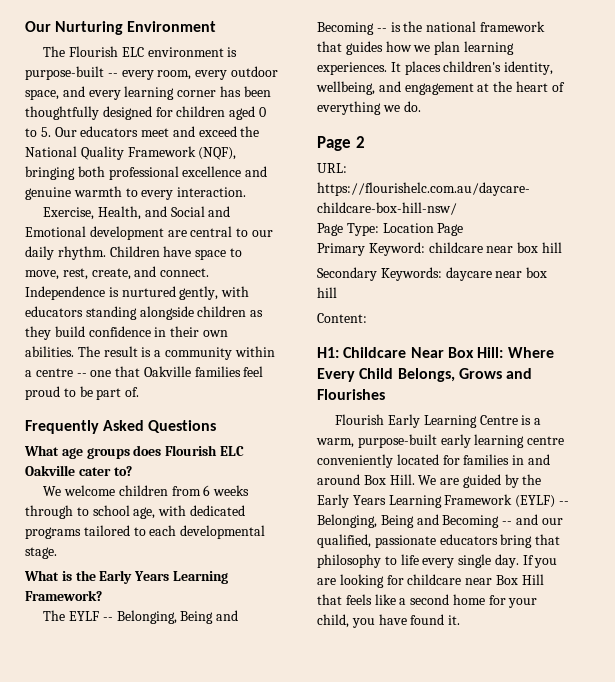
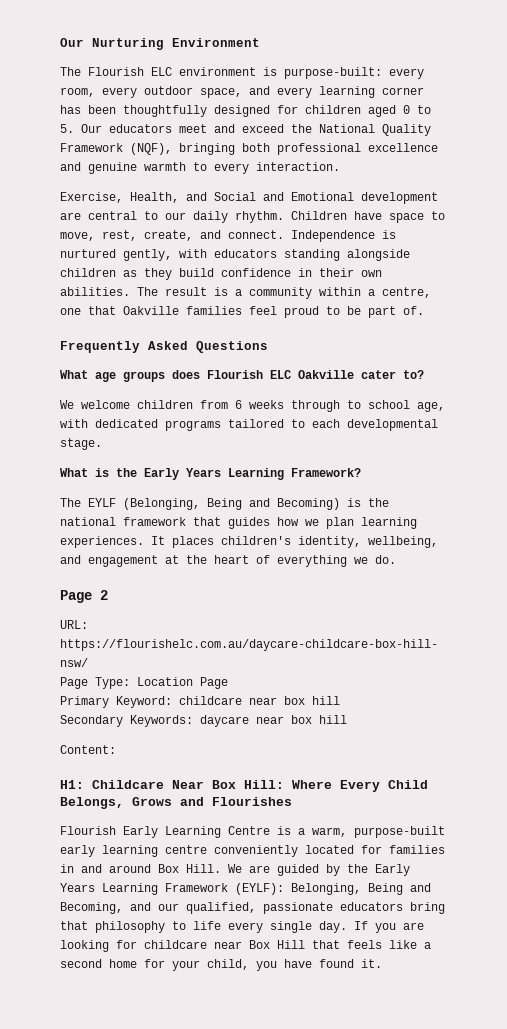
- The Flourish ELC environment is purpose-built -- every room, every outdoor space, and every learning corner has been thoughtfully designed for children aged 0 to 5. Our educators meet and exceed the National Quality Framework (NQF), bringing both professional excellence and genuine warmth to every interaction.
+ The Flourish ELC environment is purpose-built: every room, every outdoor space, and every learning corner has been thoughtfully designed for children aged 0 to 5. Our educators meet and exceed the National Quality Framework (NQF), bringing both professional excellence and genuine warmth to every interaction.
- The result is a community within a centre -- one that Oakville families feel proud to be part of.
+ The result is a community within a centre, one that Oakville families feel proud to be part of.
- The EYLF -- Belonging, Being and Becoming -- is the national framework that guides how we plan learning experiences.
+ The EYLF (Belonging, Being and Becoming) is the national framework that guides how we plan learning experiences.
- We are guided by the Early Years Learning Framework (EYLF) -- Belonging, Being and Becoming -- and our qualified, passionate educators bring that philosophy to life every single day.
+ We are guided by the Early Years Learning Framework (EYLF): Belonging, Being and Becoming, and our qualified, passionate educators bring that philosophy to life every single day.

